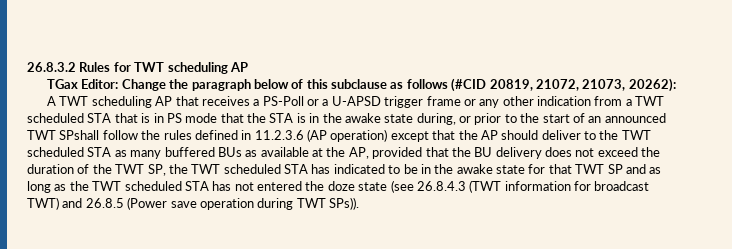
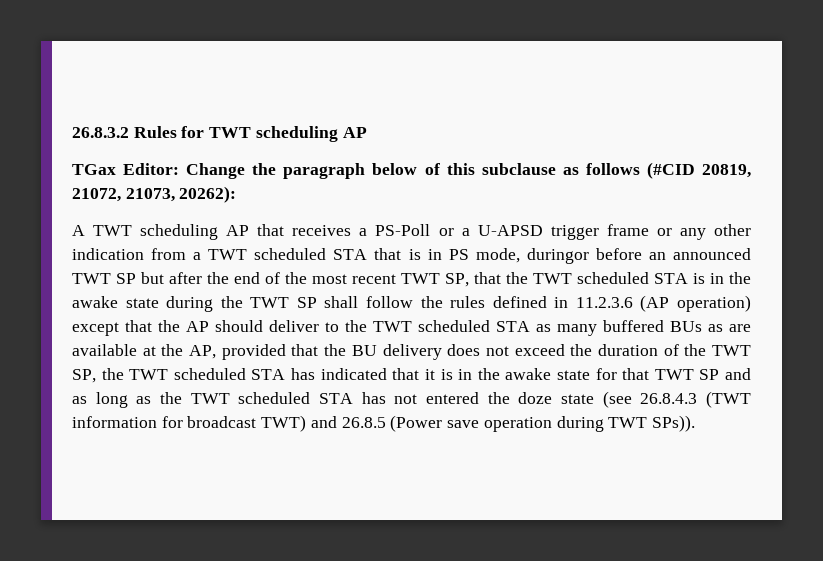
- A TWT scheduling AP that receives a PS-Poll or a U-APSD trigger frame or any other indication from a TWT scheduled STA that is in PS mode that the STA is in the awake state during, or prior to the start of an announced TWT SPshall follow the rules defined in 11.2.3.6 (AP operation) except that the AP should deliver to the TWT scheduled STA as many buffered BUs as available at the AP, provided that the BU delivery does not exceed the duration of the TWT SP, the TWT scheduled STA has indicated to be in the awake state for that TWT SP and as long as the TWT scheduled STA has not entered the doze state (see 26.8.4.3 (TWT information for broadcast TWT) and 26.8.5 (Power save operation during TWT SPs)).
+ A TWT scheduling AP that receives a PS-Poll or a U-APSD trigger frame or any other indication from a TWT scheduled STA that is in PS mode, duringor before an announced TWT SP but after the end of the most recent TWT SP, that the TWT scheduled STA is in the awake state during the TWT SP shall follow the rules defined in 11.2.3.6 (AP operation) except that the AP should deliver to the TWT scheduled STA as many buffered BUs as are available at the AP, provided that the BU delivery does not exceed the duration of the TWT SP, the TWT scheduled STA has indicated that it is in the awake state for that TWT SP and as long as the TWT scheduled STA has not entered the doze state (see 26.8.4.3 (TWT information for broadcast TWT) and 26.8.5 (Power save operation during TWT SPs)).

